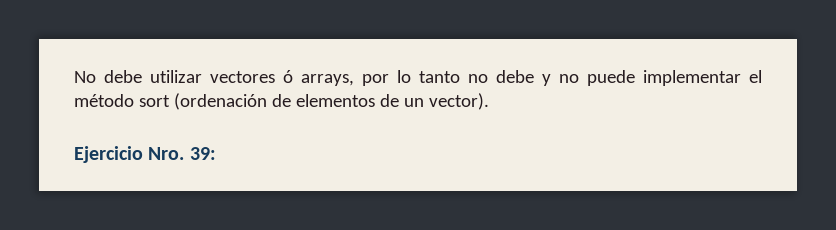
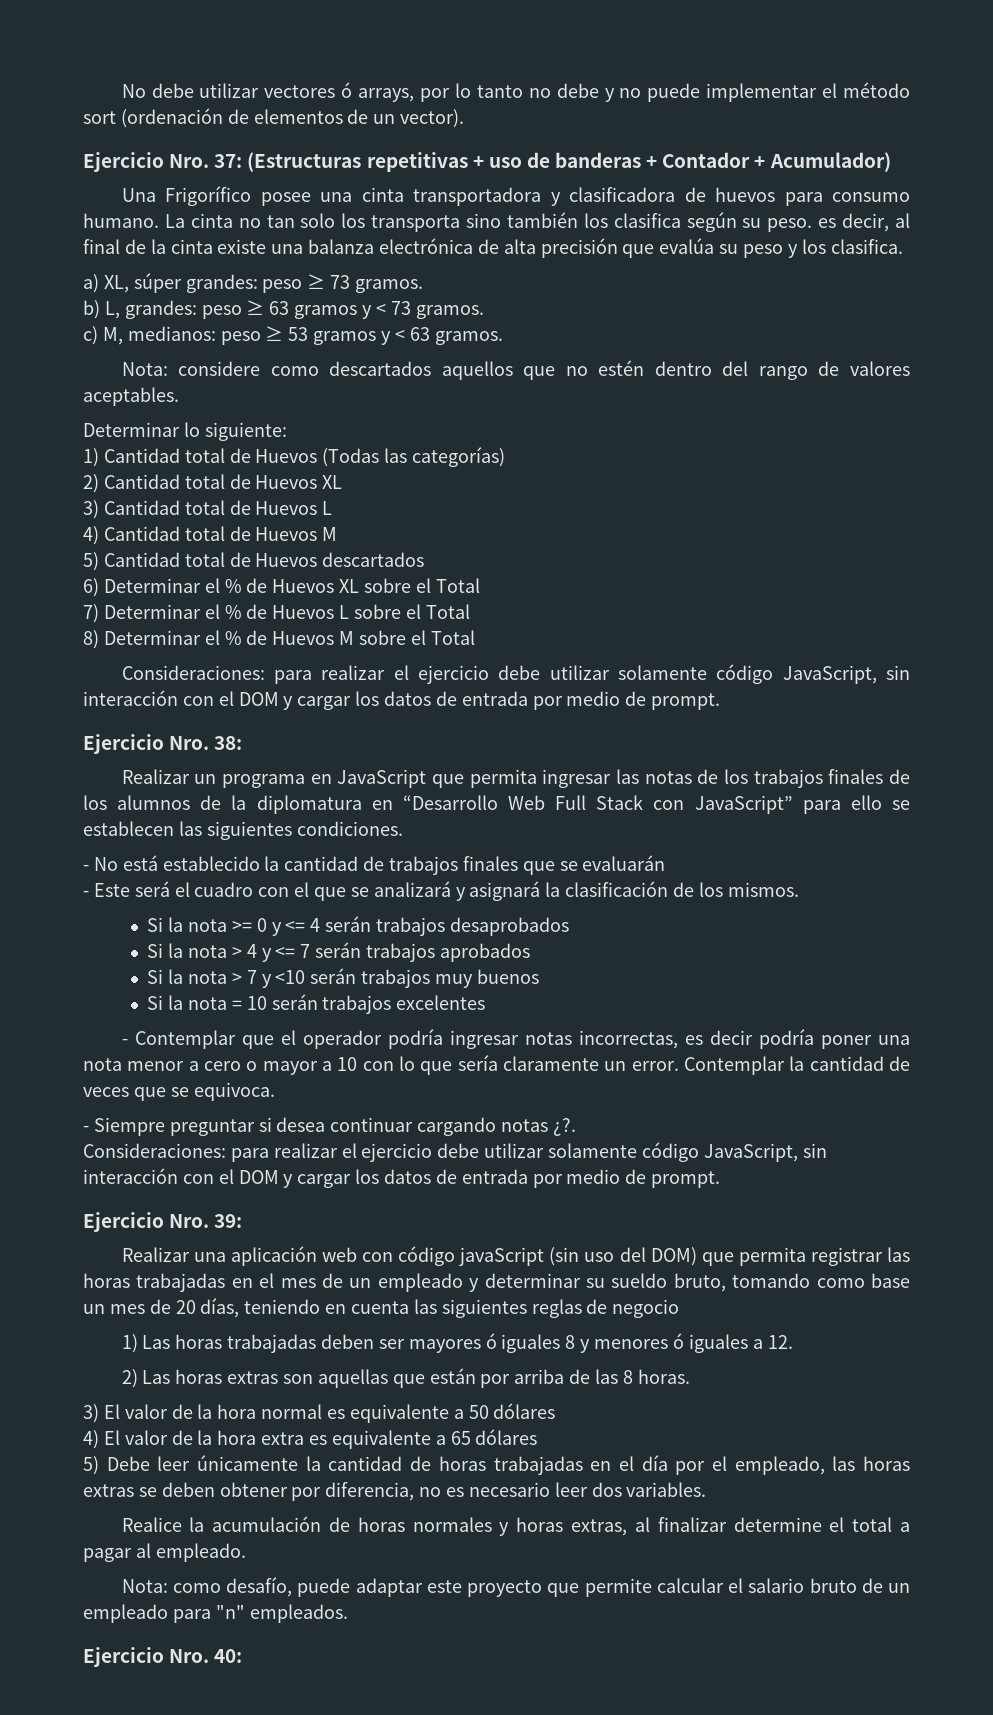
+ Ejercicio Nro. 37: (Estructuras repetitivas + uso de banderas + Contador + Acumulador)
+ Una Frigorífico posee una cinta transportadora y clasificadora de huevos para consumo humano. La cinta no tan solo los transporta sino también los clasifica según su peso. es decir, al final de la cinta existe una balanza electrónica de alta precisión que evalúa su peso y los clasifica.
+ a) XL, súper grandes: peso ≥ 73 gramos.
+ b) L, grandes: peso ≥ 63 gramos y < 73 gramos.
+ c) M, medianos: peso ≥ 53 gramos y < 63 gramos.
+ Nota: considere como descartados aquellos que no estén dentro del rango de valores aceptables.
+ Determinar lo siguiente:
+ 1) Cantidad total de Huevos (Todas las categorías)
+ 2) Cantidad total de Huevos XL
+ 3) Cantidad total de Huevos L
+ 4) Cantidad total de Huevos M
+ 5) Cantidad total de Huevos descartados
+ 6) Determinar el % de Huevos XL sobre el Total
+ 7) Determinar el % de Huevos L sobre el Total
+ 8) Determinar el % de Huevos M sobre el Total
+ Consideraciones: para realizar el ejercicio debe utilizar solamente código JavaScript, sin interacción con el DOM y cargar los datos de entrada por medio de prompt.
+ Ejercicio Nro. 38:
+ Realizar un programa en JavaScript que permita ingresar las notas de los trabajos finales de los alumnos de la diplomatura en “Desarrollo Web Full Stack con JavaScript” para ello se establecen las siguientes condiciones.
+ - No está establecido la cantidad de trabajos finales que se evaluarán
+ - Este será el cuadro con el que se analizará y asignará la clasificación de los mismos.
+ Si la nota >= 0 y <= 4 serán trabajos desaprobados
+ Si la nota > 4 y <= 7 serán trabajos aprobados
+ Si la nota > 7 y <10 serán trabajos muy buenos
+ Si la nota = 10 serán trabajos excelentes
+ - Contemplar que el operador podría ingresar notas incorrectas, es decir podría poner una nota menor a cero o mayor a 10 con lo que sería claramente un error. Contemplar la cantidad de veces que se equivoca.
+ - Siempre preguntar si desea continuar cargando notas ¿?.
+ Consideraciones: para realizar el ejercicio debe utilizar solamente código JavaScript, sin interacción con el DOM y cargar los datos de entrada por medio de prompt.
  Ejercicio Nro. 39:
+ Realizar una aplicación web con código javaScript (sin uso del DOM) que permita registrar las horas trabajadas en el mes de un empleado y determinar su sueldo bruto, tomando como base un mes de 20 días, teniendo en cuenta las siguientes reglas de negocio
+ 1) Las horas trabajadas deben ser mayores ó iguales 8 y menores ó iguales a 12.
+ 2) Las horas extras son aquellas que están por arriba de las 8 horas.
+ 3) El valor de la hora normal es equivalente a 50 dólares
+ 4) El valor de la hora extra es equivalente a 65 dólares
+ 5) Debe leer únicamente la cantidad de horas trabajadas en el día por el empleado, las horas extras se deben obtener por diferencia, no es necesario leer dos variables.
+ Realice la acumulación de horas normales y horas extras, al finalizar determine el total a pagar al empleado.
+ Nota: como desafío, puede adaptar este proyecto que permite calcular el salario bruto de un empleado para "n" empleados.
+ Ejercicio Nro. 40:

